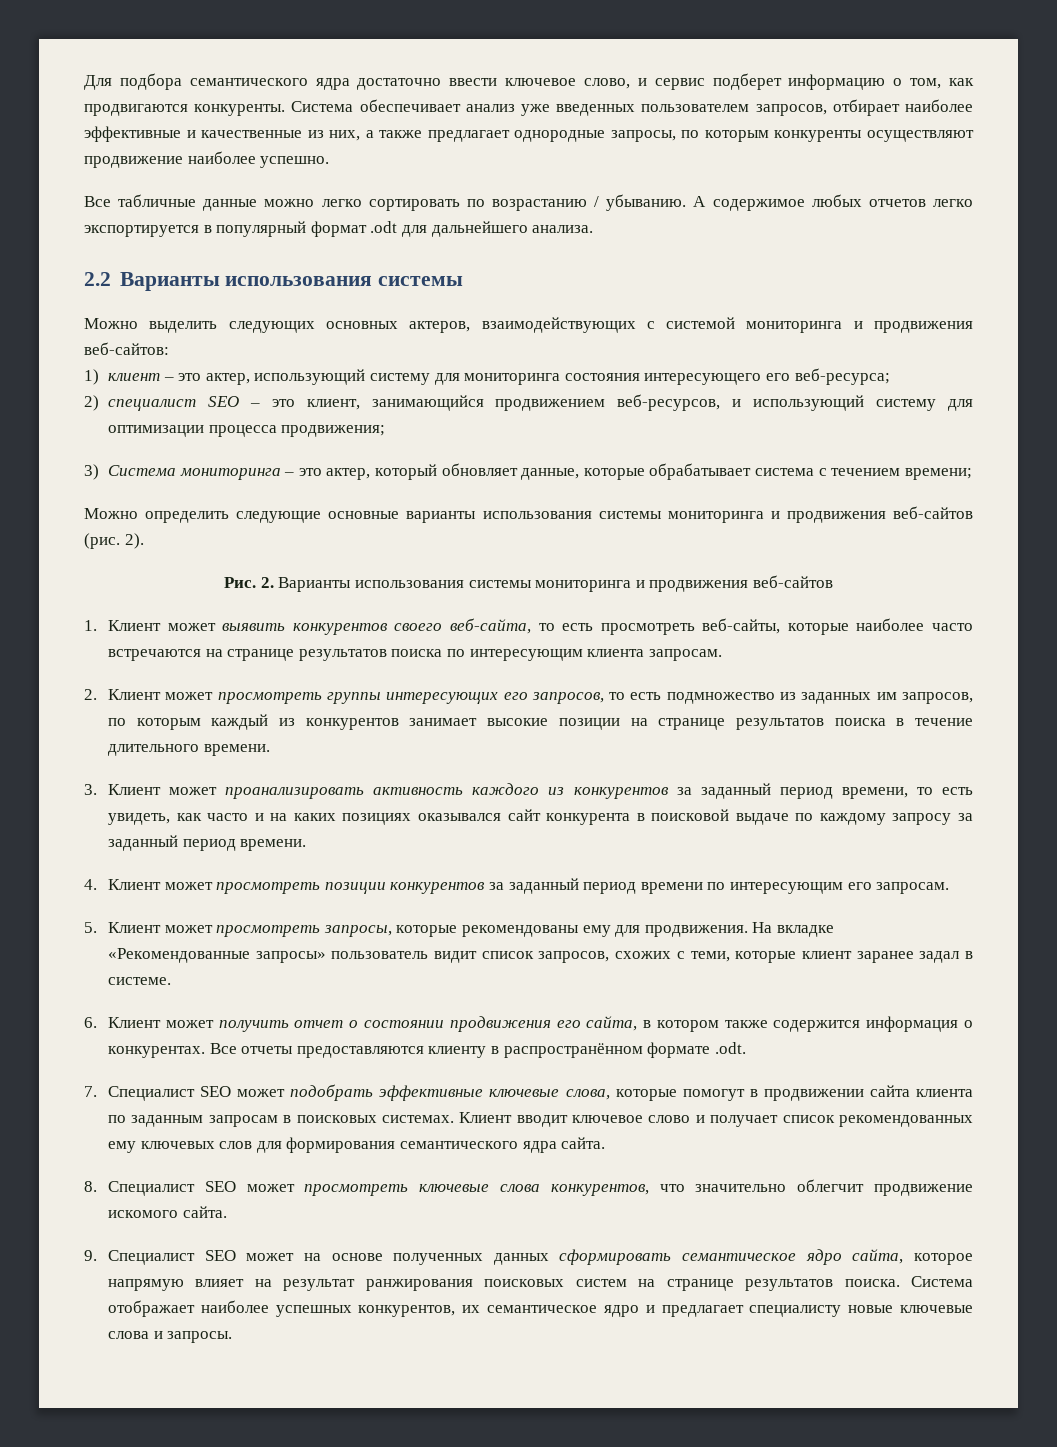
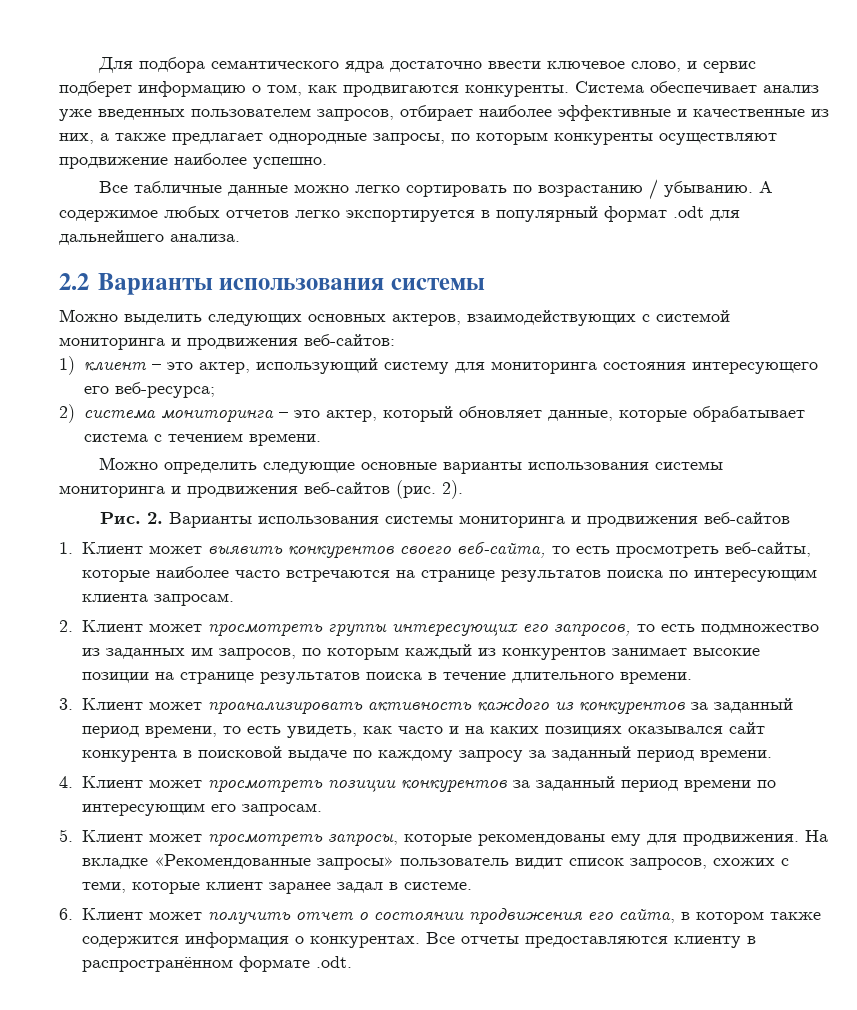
- 2) специалист SEO – это клиент, занимающийся продвижением веб-ресурсов, и использующий систему для оптимизации процесса продвижения;
- 3) Система мониторинга – это актер, который обновляет данные, которые обрабатывает система с течением времени;
+ 2) система мониторинга – это актер, который обновляет данные, которые обрабатывает система с течением времени.
- 7. Специалист SEO может подобрать эффективные ключевые слова, которые помогут в продвижении сайта клиента по заданным запросам в поисковых системах. Клиент вводит ключевое слово и получает список рекомендованных ему ключевых слов для формирования семантического ядра сайта.
- 8. Специалист SEO может просмотреть ключевые слова конкурентов, что значительно облегчит продвижение искомого сайта.
- 9. Специалист SEO может на основе полученных данных сформировать семантическое ядро сайта, которое напрямую влияет на результат ранжирования поисковых систем на странице результатов поиска. Система отображает наиболее успешных конкурентов, их семантическое ядро и предлагает специалисту новые ключевые слова и запросы.

